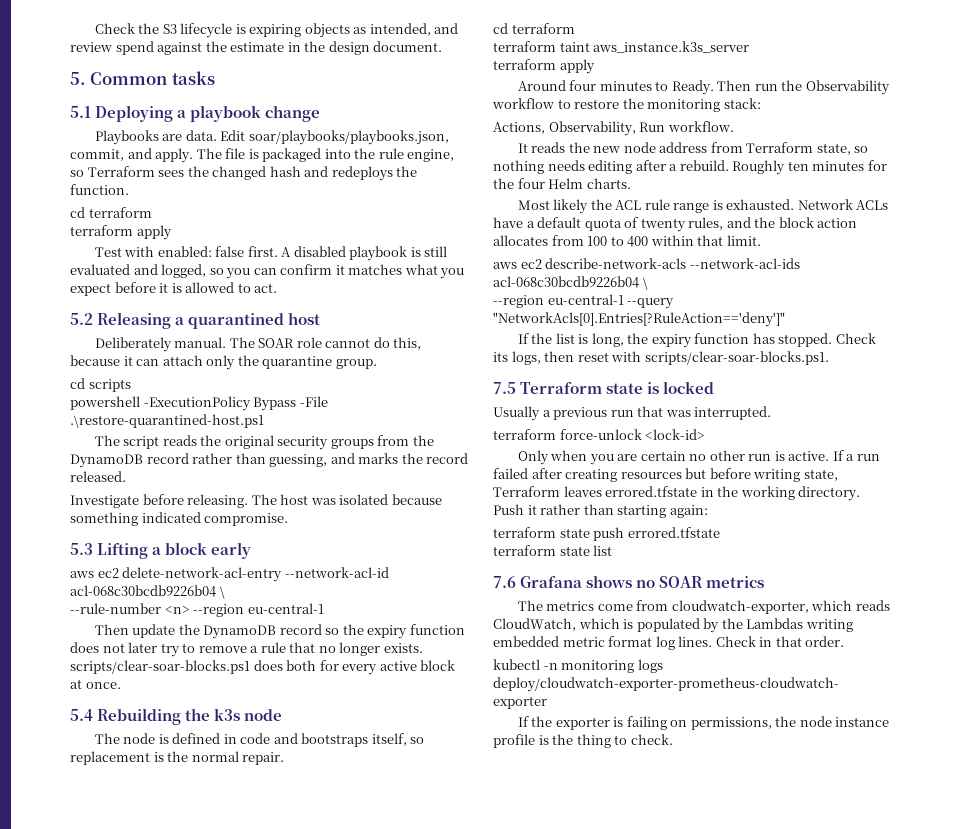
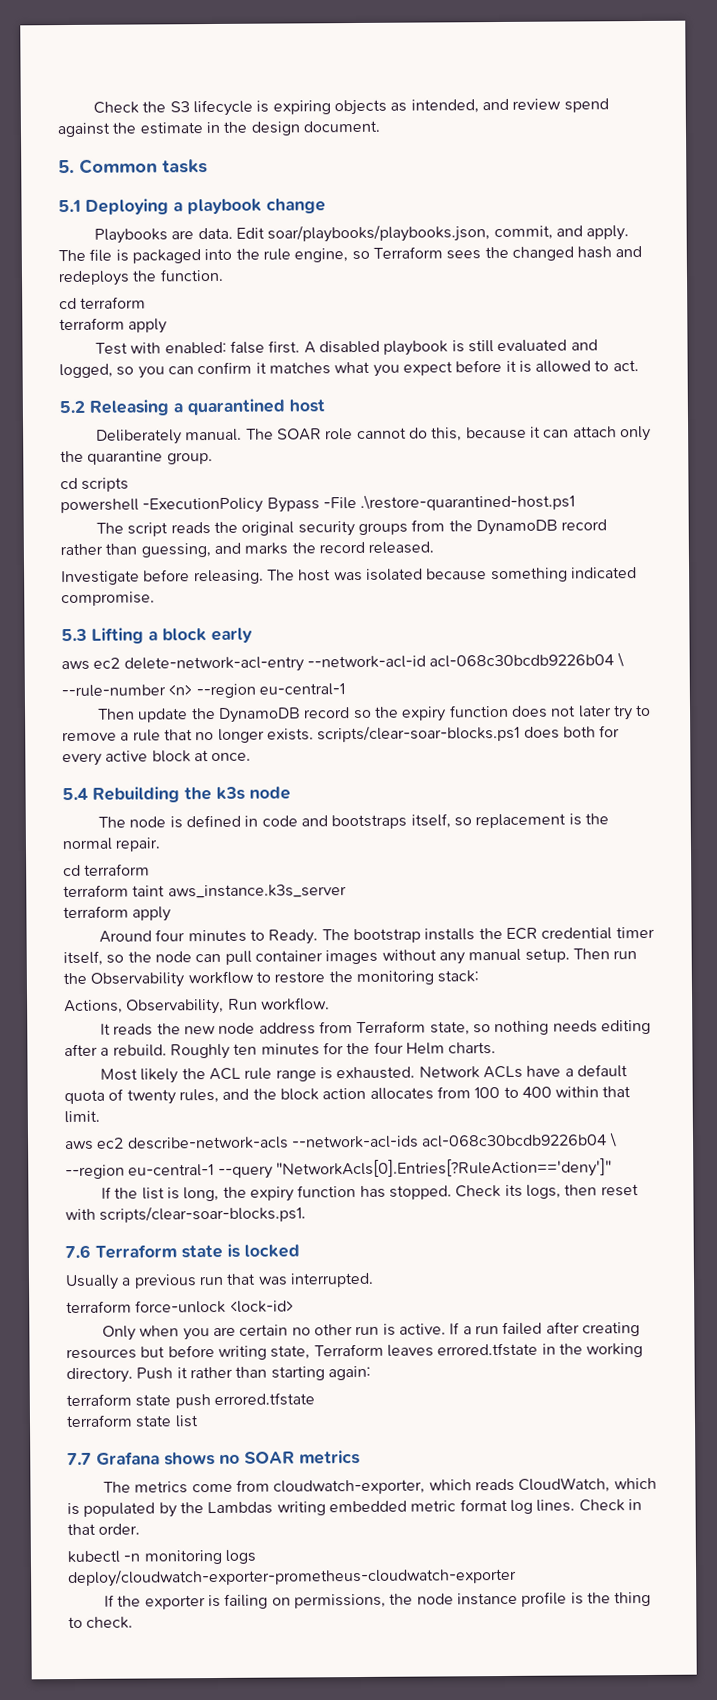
+ The bootstrap installs the ECR credential timer itself, so the node can pull container images without any manual setup.
- 7.5 Terraform state is locked
+ 7.6 Terraform state is locked
- 7.6 Grafana shows no SOAR metrics
+ 7.7 Grafana shows no SOAR metrics

